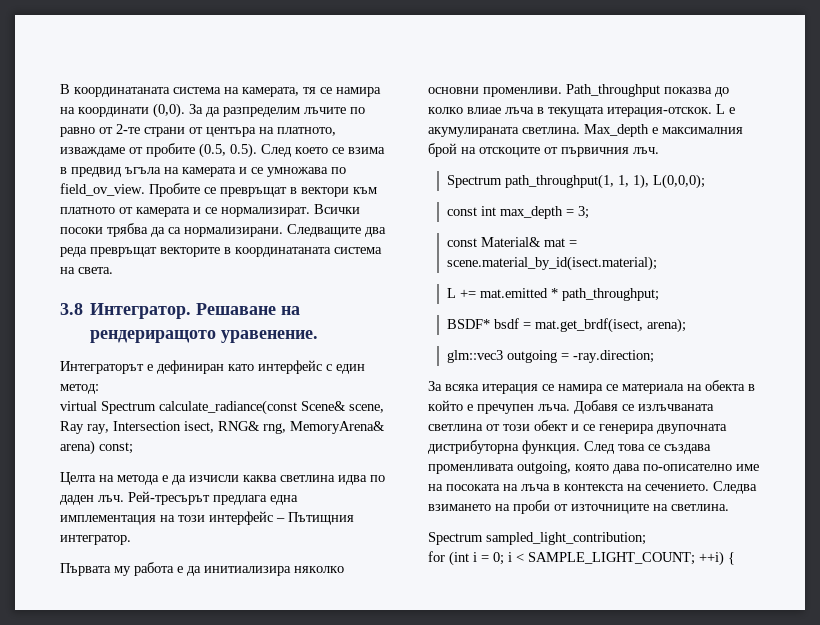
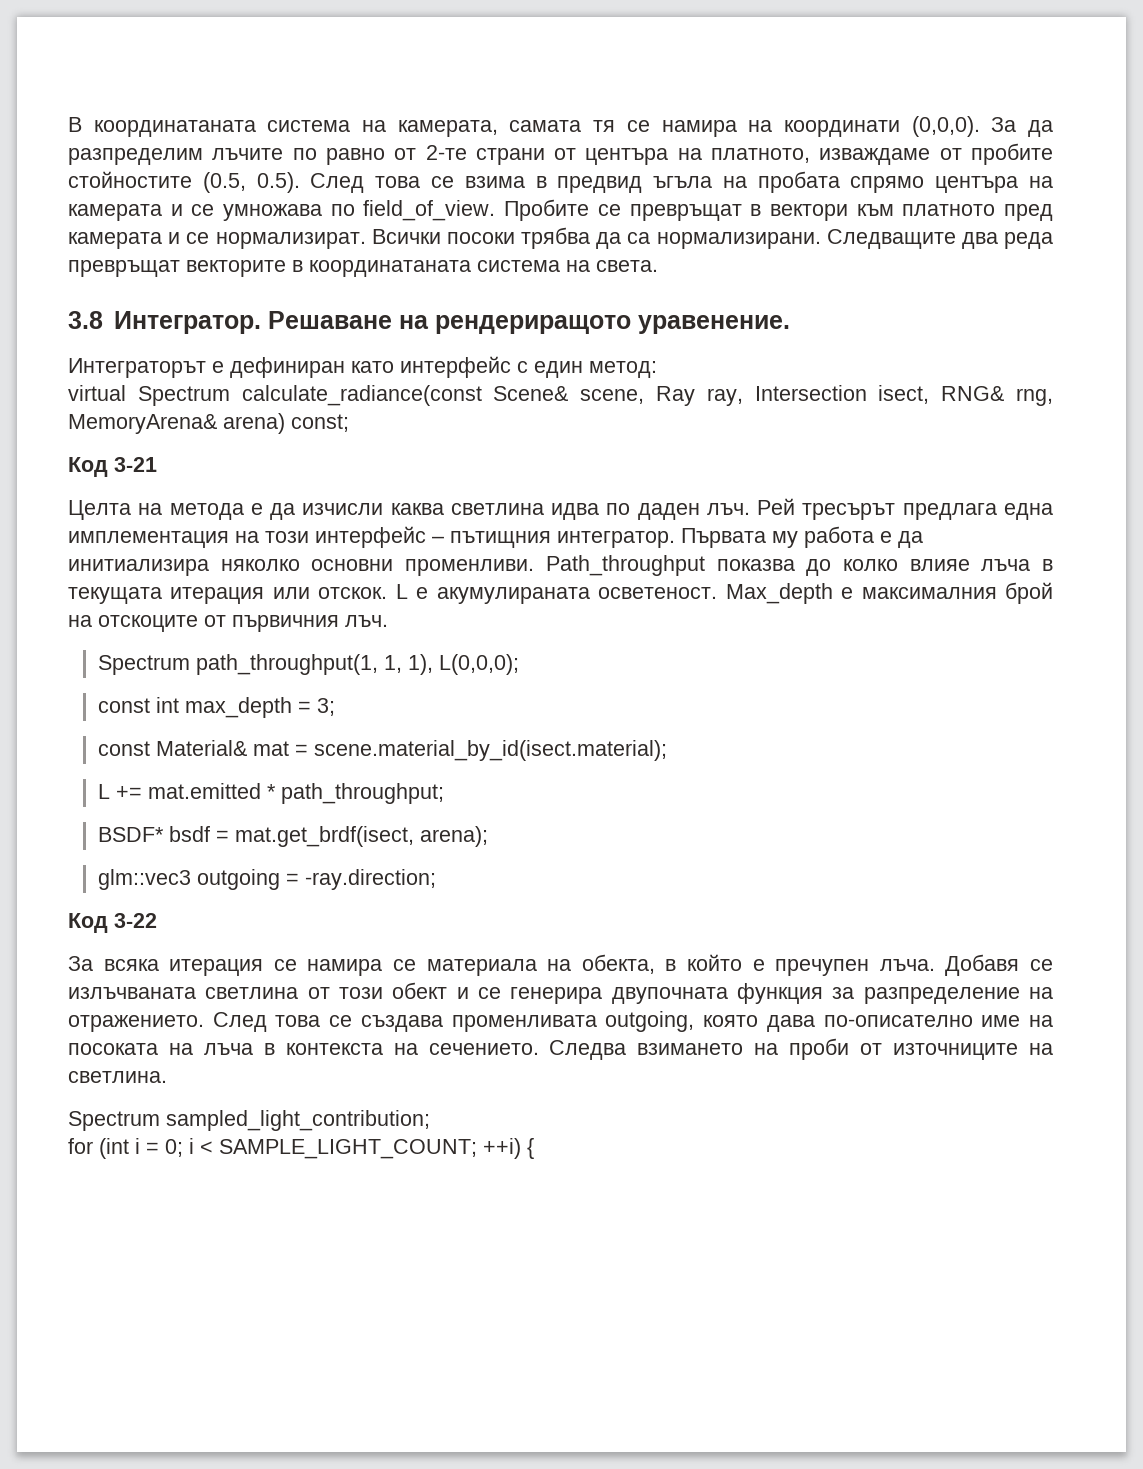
- В координатаната система на камерата, тя се намира на координати (0,0).
+ В координатаната система на камерата, самата тя се намира на координати (0,0,0).
- За да разпределим лъчите по равно от 2-те страни от центъра на платното, изваждаме от пробите (0.5, 0.5). След което се взима в предвид ъгъла на камерата и се умножава по field_ov_view.
+ За да разпределим лъчите по равно от 2-те страни от центъра на платното, изваждаме от пробите стойностите (0.5, 0.5). След това се взима в предвид ъгъла на пробата спрямо центъра на камерата и се умножава по field_of_view.
- Пробите се превръщат в вектори към платното от камерата и се нормализират.
+ Пробите се превръщат в вектори към платното пред камерата и се нормализират.
+ Код 3-21
- Рей-тресърът предлага една имплементация на този интерфейс – Пътищния интегратор.
- Първата му работа е да инитиализира няколко основни променливи.
+ Рей тресърът предлага една имплементация на този интерфейс – пътищния интегратор. Първата му работа е да инитиализира няколко основни променливи.
- Path_throughput показва до колко влиае лъча в текущата итерация-отскок.
+ Path_throughput показва до колко влияе лъча в текущата итерация или отскок.
- L е акумулираната светлина.
+ L е акумулираната осветеност.
+ Код 3-22
- За всяка итерация се намира се материала на обекта в който е пречупен лъча.
+ За всяка итерация се намира се материала на обекта, в който е пречупен лъча.
- Добавя се излъчваната светлина от този обект и се генерира двупочната дистрибуторна функция.
+ Добавя се излъчваната светлина от този обект и се генерира двупочната функция за разпределение на отражението.

